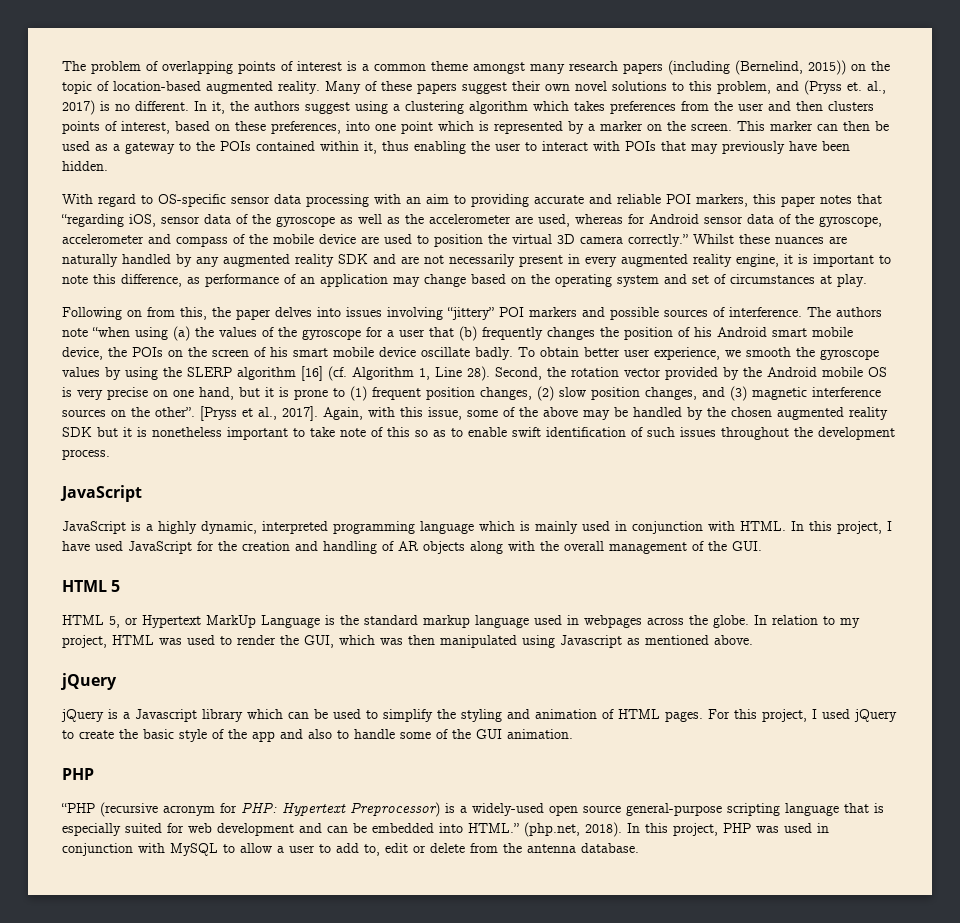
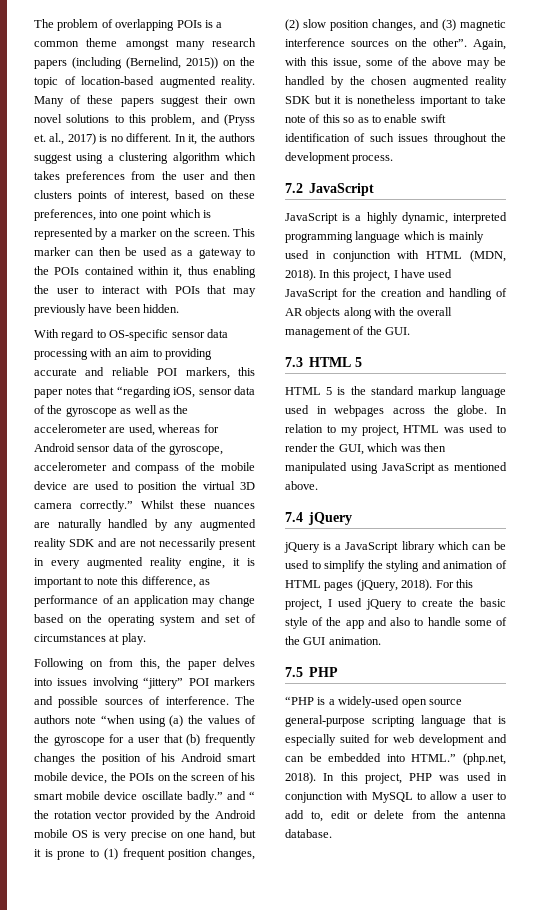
- The problem of overlapping points of interest is a common theme amongst many research papers (including (Bernelind, 2015)) on the topic of location-based augmented reality.
+ The problem of overlapping POIs is a common theme amongst many research papers (including (Bernelind, 2015)) on the topic of location-based augmented reality.
- The authors note “when using (a) the values of the gyroscope for a user that (b) frequently changes the position of his Android smart mobile device, the POIs on the screen of his smart mobile device oscillate badly. To obtain better user experience, we smooth the gyroscope values by using the SLERP algorithm [16] (cf. Algorithm 1, Line 28). Second, the rotation vector provided by the Android mobile OS is very precise on one hand, but it is prone to (1) frequent position changes, (2) slow position changes, and (3) magnetic interference sources on the other”.
+ The authors note “when using (a) the values of the gyroscope for a user that (b) frequently changes the position of his Android smart mobile device, the POIs on the screen of his smart mobile device oscillate badly.” and “ the rotation vector provided by the Android mobile OS is very precise on one hand, but it is prone to (1) frequent position changes, (2) slow position changes, and (3) magnetic interference sources on the other”.
- [Pryss et al., 2017].
  Again, with this issue, some of the above may be handled by the chosen augmented reality SDK but it is nonetheless important to take note of this so as to enable swift identification of such issues throughout the development process.
- JavaScript
+ 7.2 JavaScript
- JavaScript is a highly dynamic, interpreted programming language which is mainly used in conjunction with HTML.
+ JavaScript is a highly dynamic, interpreted programming language which is mainly used in conjunction with HTML (MDN, 2018).
- HTML 5
+ 7.3 HTML 5
- HTML 5, or Hypertext MarkUp Language is the standard markup language used in webpages across the globe.
+ HTML 5 is the standard markup language used in webpages across the globe.
- In relation to my project, HTML was used to render the GUI, which was then manipulated using Javascript as mentioned above.
- jQuery
+ In relation to my project, HTML was used to render the GUI, which was then manipulated using JavaScript as mentioned above.
+ 7.4 jQuery
- jQuery is a Javascript library which can be used to simplify the styling and animation of HTML pages.
+ jQuery is a JavaScript library which can be used to simplify the styling and animation of HTML pages (jQuery, 2018).
  For this project, I used jQuery to create the basic style of the app and also to handle some of the GUI animation.
- PHP
+ 7.5 PHP
- “PHP (recursive acronym for PHP: Hypertext Preprocessor) is a widely-used open source general-purpose scripting language that is especially suited for web development and can be embedded into HTML.”
+ “PHP is a widely-used open source general-purpose scripting language that is especially suited for web development and can be embedded into HTML.”

